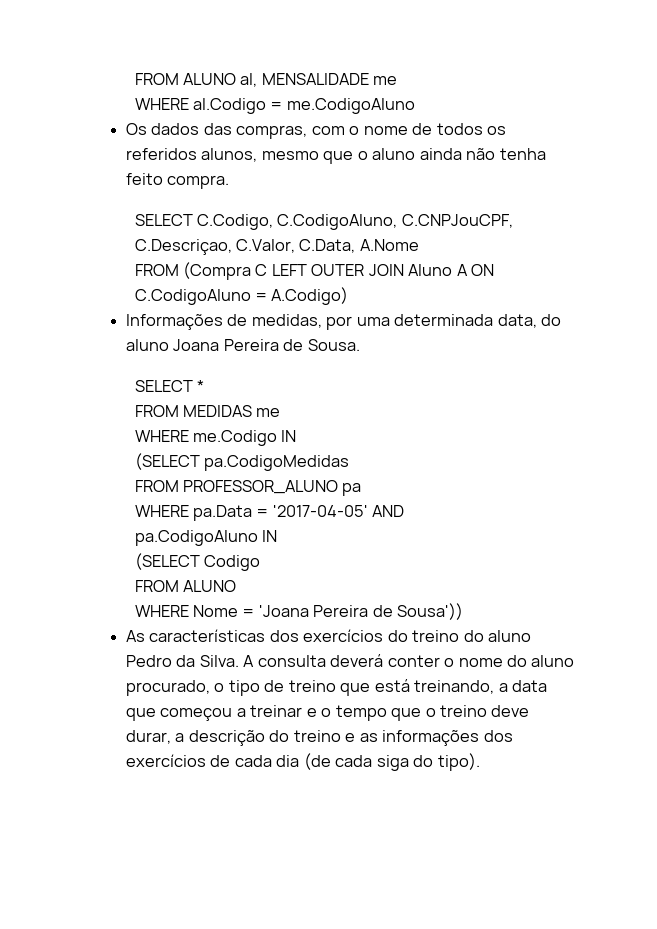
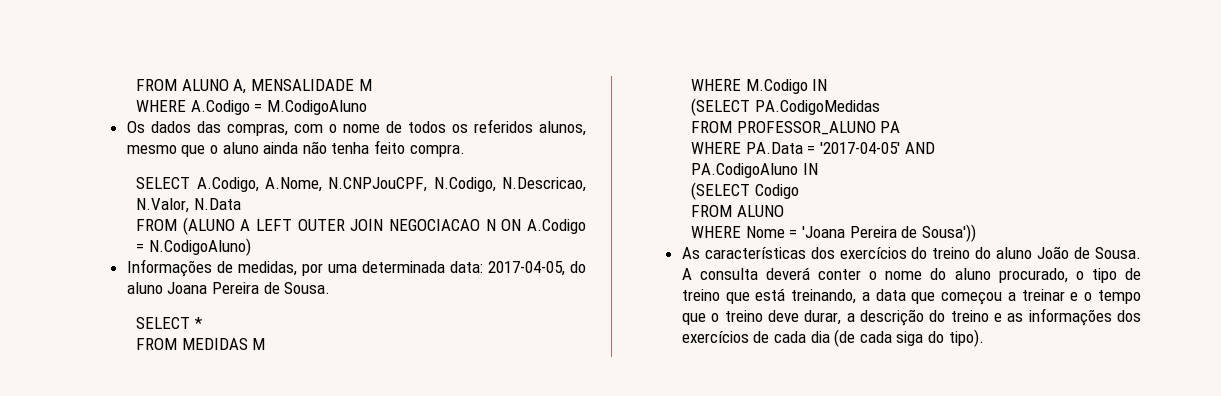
- FROM ALUNO al, MENSALIDADE me
- WHERE al.Codigo = me.CodigoAluno
+ FROM ALUNO A, MENSALIDADE M
+ WHERE A.Codigo = M.CodigoAluno
- SELECT C.Codigo, C.CodigoAluno, C.CNPJouCPF, C.Descriçao, C.Valor, C.Data, A.Nome
- FROM (Compra C LEFT OUTER JOIN Aluno A ON C.CodigoAluno = A.Codigo)
+ SELECT A.Codigo, A.Nome, N.CNPJouCPF, N.Codigo, N.Descricao, N.Valor, N.Data
+ FROM (ALUNO A LEFT OUTER JOIN NEGOCIACAO N ON A.Codigo = N.CodigoAluno)
- Informações de medidas, por uma determinada data, do aluno Joana Pereira de Sousa.
+ Informações de medidas, por uma determinada data: 2017-04-05, do aluno Joana Pereira de Sousa.
- FROM MEDIDAS me
- WHERE me.Codigo IN
- (SELECT pa.CodigoMedidas
+ FROM MEDIDAS M
+ WHERE M.Codigo IN
+ (SELECT PA.CodigoMedidas
- FROM PROFESSOR_ALUNO pa
- WHERE pa.Data = '2017-04-05' AND
+ FROM PROFESSOR_ALUNO PA
+ WHERE PA.Data = '2017-04-05' AND
- pa.CodigoAluno IN
+ PA.CodigoAluno IN
- As características dos exercícios do treino do aluno Pedro da Silva.
+ As características dos exercícios do treino do aluno João de Sousa.

